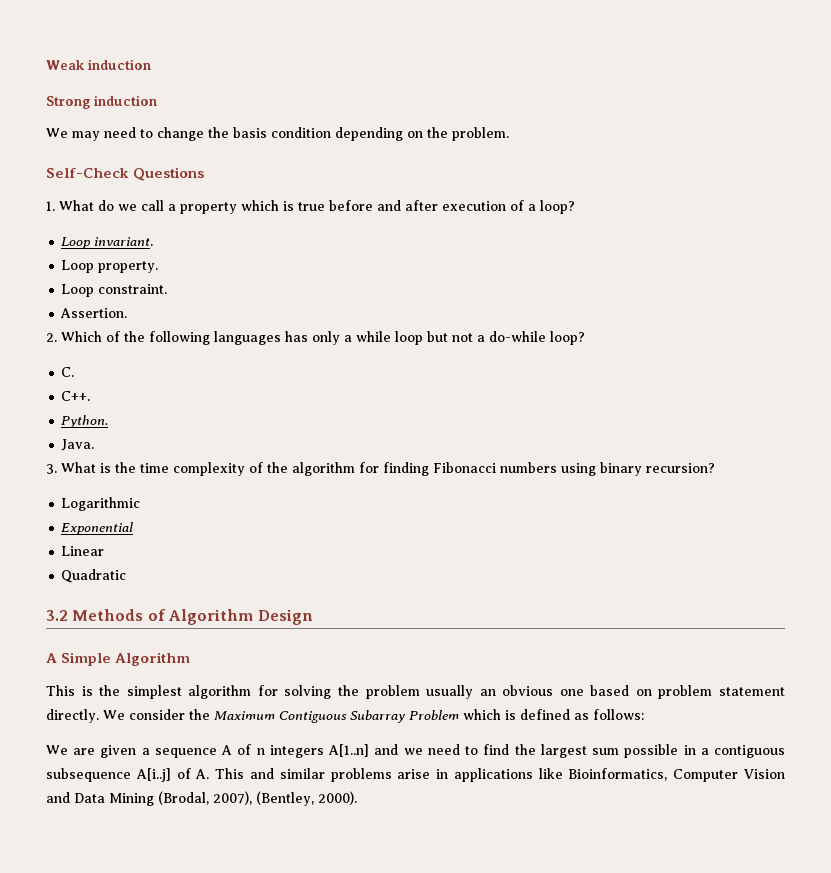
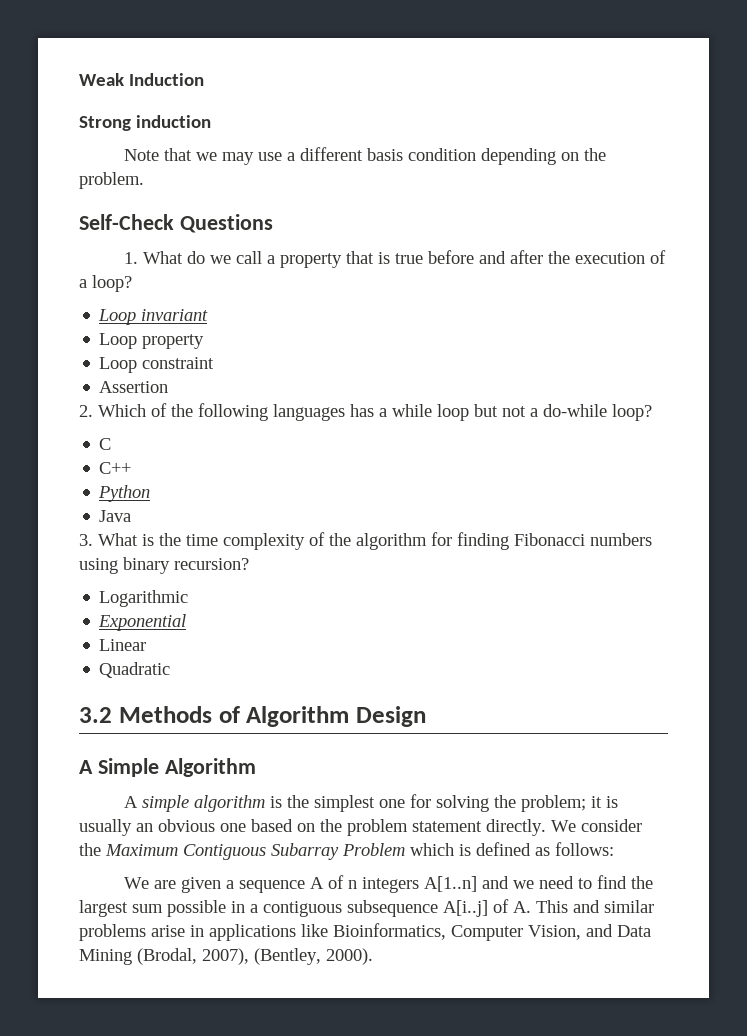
- Weak induction
+ Weak Induction
- We may need to change the basis condition depending on the problem.
+ Note that we may use a different basis condition depending on the problem.
- 1. What do we call a property which is true before and after execution of a loop?
+ 1. What do we call a property that is true before and after the execution of a loop?
- Loop invariant.
- Loop property.
- Loop constraint.
- Assertion.
+ Loop invariant
+ Loop property
+ Loop constraint
+ Assertion
- 2. Which of the following languages has only a while loop but not a do-while loop?
+ 2. Which of the following languages has a while loop but not a do-while loop?
- C.
- C++.
- Python.
- Java.
+ C
+ C++
+ Python
+ Java
- This is the simplest algorithm for solving the problem usually an obvious one based on problem statement directly.
+ A simple algorithm is the simplest one for solving the problem; it is usually an obvious one based on the problem statement directly.
- We are given a sequence A of n integers A[1..n] and we need to find the largest sum possible in a contiguous subsequence A[i..j] of A. This and similar problems arise in applications like Bioinformatics, Computer Vision and Data Mining (Brodal, 2007), (Bentley, 2000).
+ We are given a sequence A of n integers A[1..n] and we need to find the largest sum possible in a contiguous subsequence A[i..j] of A. This and similar problems arise in applications like Bioinformatics, Computer Vision, and Data Mining (Brodal, 2007), (Bentley, 2000).

